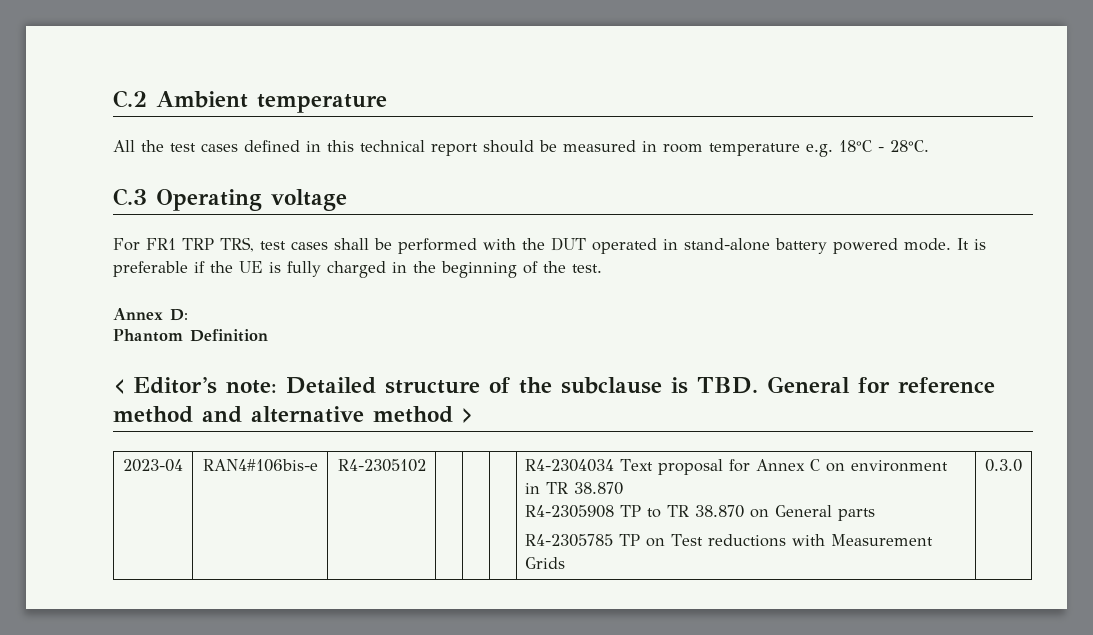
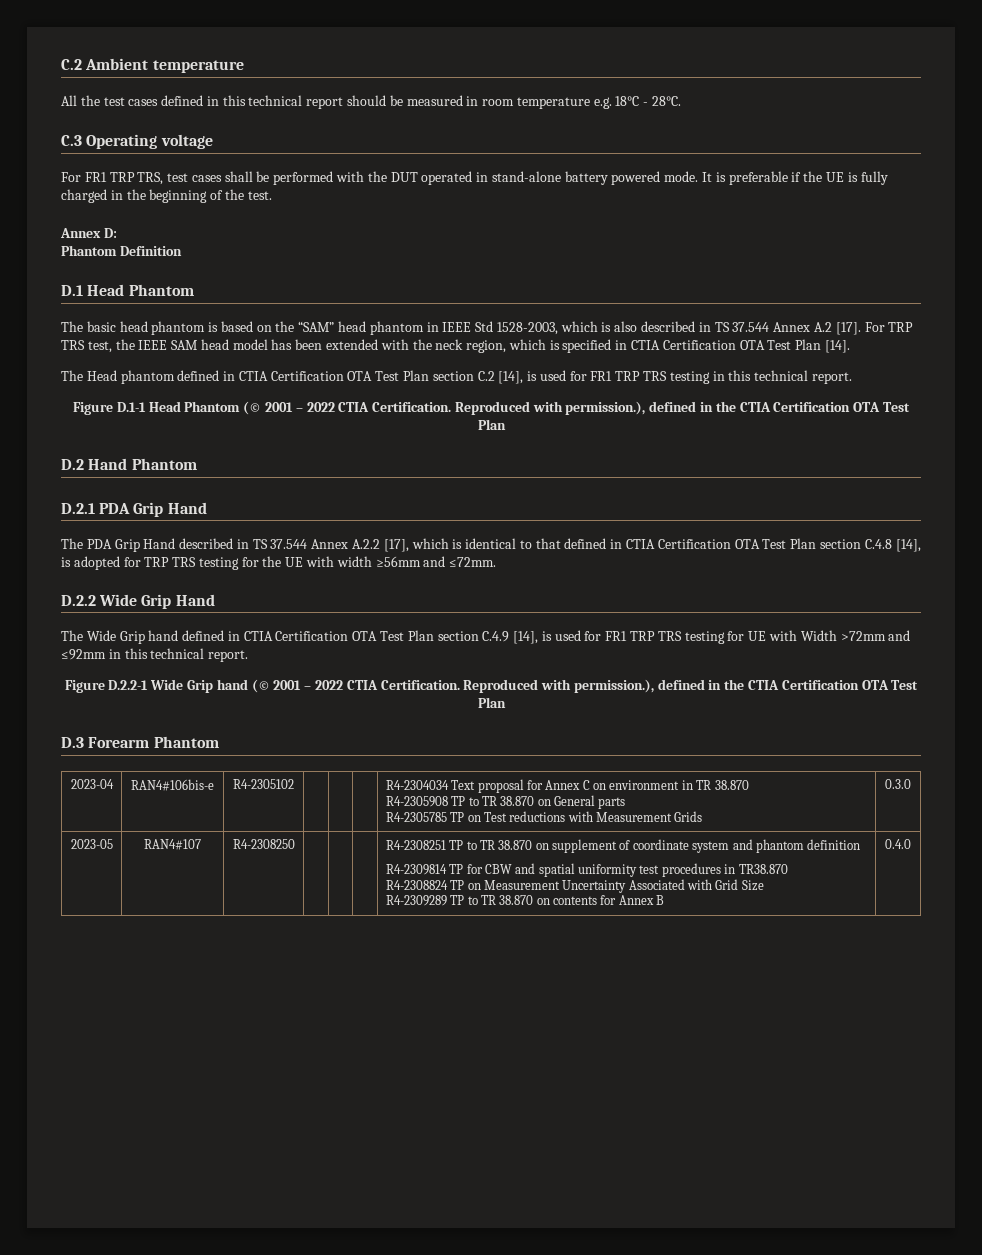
- < Editor’s note: Detailed structure of the subclause is TBD. General for reference method and alternative method >
+ D.1 Head Phantom
+ The basic head phantom is based on the “SAM” head phantom in IEEE Std 1528-2003, which is also described in TS 37.544 Annex A.2 [17]. For TRP TRS test, the IEEE SAM head model has been extended with the neck region, which is specified in CTIA Certification OTA Test Plan [14].
+ The Head phantom defined in CTIA Certification OTA Test Plan section C.2 [14], is used for FR1 TRP TRS testing in this technical report.
+ Figure D.1-1 Head Phantom (© 2001 – 2022 CTIA Certification. Reproduced with permission.), defined in the CTIA Certification OTA Test Plan
+ D.2 Hand Phantom
+ D.2.1 PDA Grip Hand
+ The PDA Grip Hand described in TS 37.544 Annex A.2.2 [17], which is identical to that defined in CTIA Certification OTA Test Plan section C.4.8 [14], is adopted for TRP TRS testing for the UE with width ≥56mm and ≤72mm.
+ D.2.2 Wide Grip Hand
+ The Wide Grip hand defined in CTIA Certification OTA Test Plan section C.4.9 [14], is used for FR1 TRP TRS testing for UE with Width >72mm and ≤92mm in this technical report.
+ Figure D.2.2-1 Wide Grip hand (© 2001 – 2022 CTIA Certification. Reproduced with permission.), defined in the CTIA Certification OTA Test Plan
+ D.3 Forearm Phantom
+ 2023-05 | RAN4#107 | R4-2308250 | | | | R4-2308251 TP to TR 38.870 on supplement of coordinate system and phantom definition
+ R4-2309814 TP for CBW and spatial uniformity test procedures in TR38.870
+ R4-2308824 TP on Measurement Uncertainty Associated with Grid Size
+ R4-2309289 TP to TR 38.870 on contents for Annex B | 0.4.0

